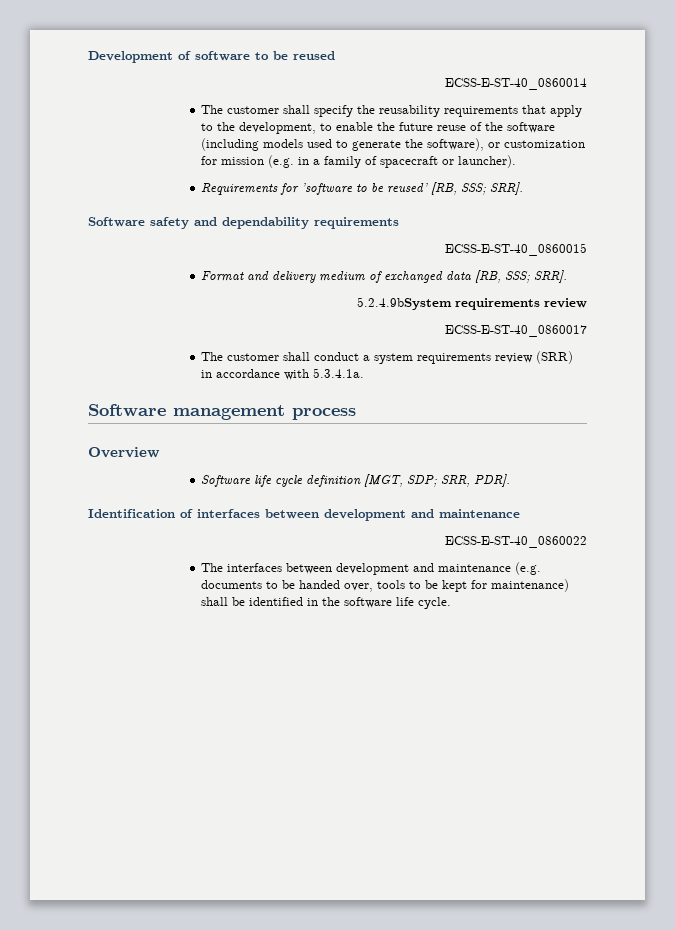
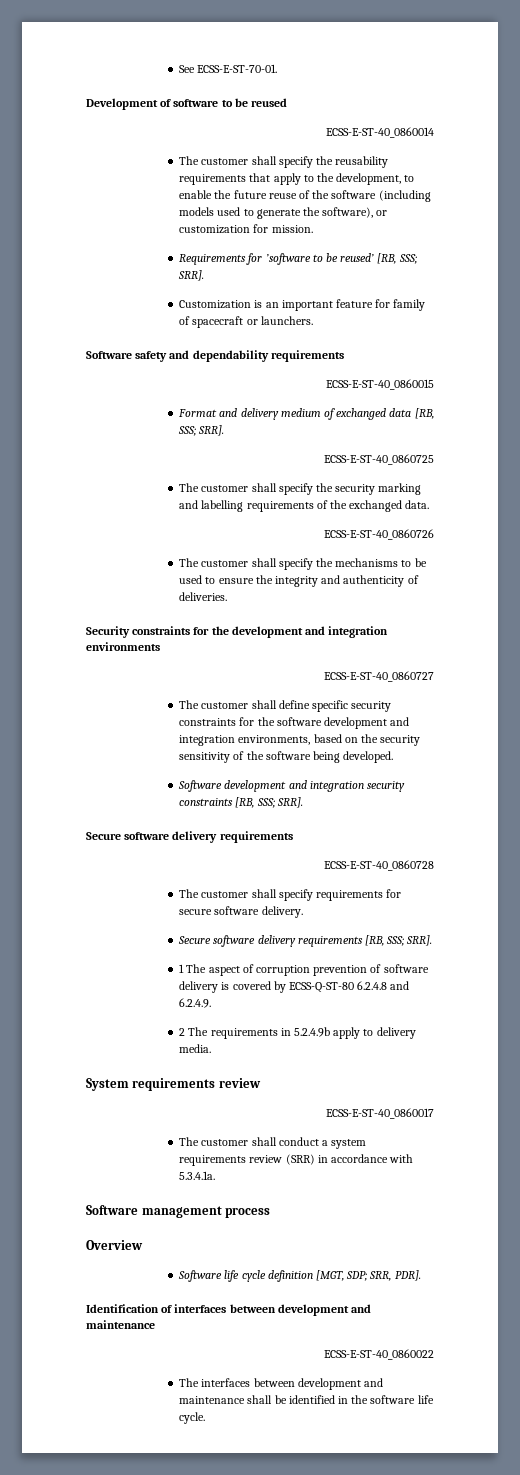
+ See ECSS-E-ST-70-01.
- The customer shall specify the reusability requirements that apply to the development, to enable the future reuse of the software (including models used to generate the software), or customization for mission (e.g. in a family of spacecraft or launcher).
+ The customer shall specify the reusability requirements that apply to the development, to enable the future reuse of the software (including models used to generate the software), or customization for mission.
+ Customization is an important feature for family of spacecraft or launchers.
- 5.2.4.9bSystem requirements review
+ ECSS-E-ST-40_0860725
+ The customer shall specify the security marking and labelling requirements of the exchanged data.
+ ECSS-E-ST-40_0860726
+ The customer shall specify the mechanisms to be used to ensure the integrity and authenticity of deliveries.
+ Security constraints for the development and integration environments
+ ECSS-E-ST-40_0860727
+ The customer shall define specific security constraints for the software development and integration environments, based on the security sensitivity of the software being developed.
+ Software development and integration security constraints [RB, SSS; SRR].
+ Secure software delivery requirements
+ ECSS-E-ST-40_0860728
+ The customer shall specify requirements for secure software delivery.
+ Secure software delivery requirements [RB, SSS; SRR].
+ 1 The aspect of corruption prevention of software delivery is covered by ECSS-Q-ST-80 6.2.4.8 and 6.2.4.9.
+ 2 The requirements in 5.2.4.9b apply to delivery media.
+ System requirements review
- The interfaces between development and maintenance (e.g. documents to be handed over, tools to be kept for maintenance) shall be identified in the software life cycle.
+ The interfaces between development and maintenance shall be identified in the software life cycle.

